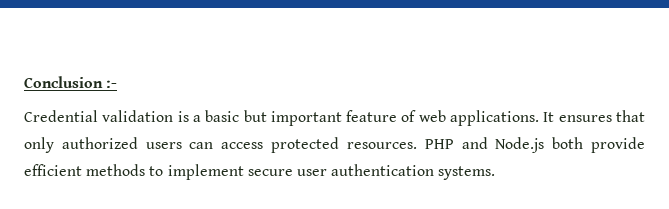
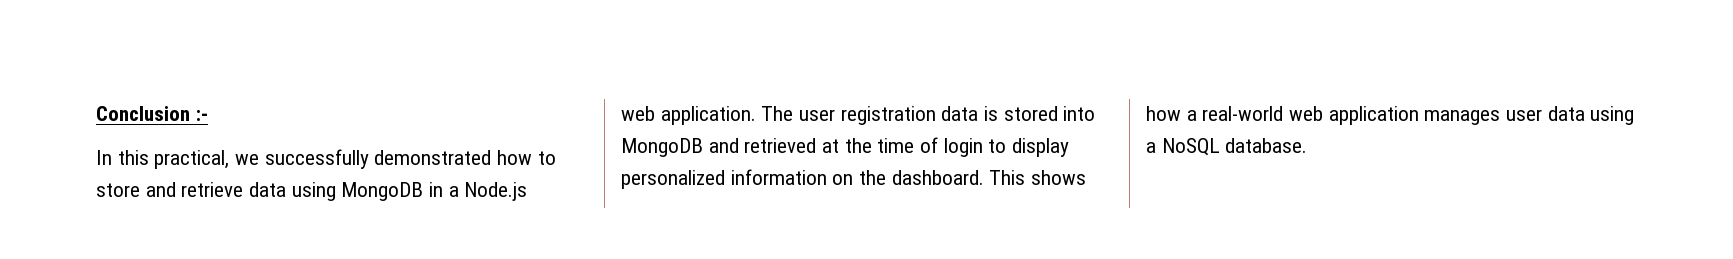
- Credential validation is a basic but important feature of web applications. It ensures that only authorized users can access protected resources. PHP and Node.js both provide efficient methods to implement secure user authentication systems.
+ In this practical, we successfully demonstrated how to store and retrieve data using MongoDB in a Node.js
+ web application. The user registration data is stored into MongoDB and retrieved at the time of login to display personalized information on the dashboard. This shows how a real-world web application manages user data using a NoSQL database.

